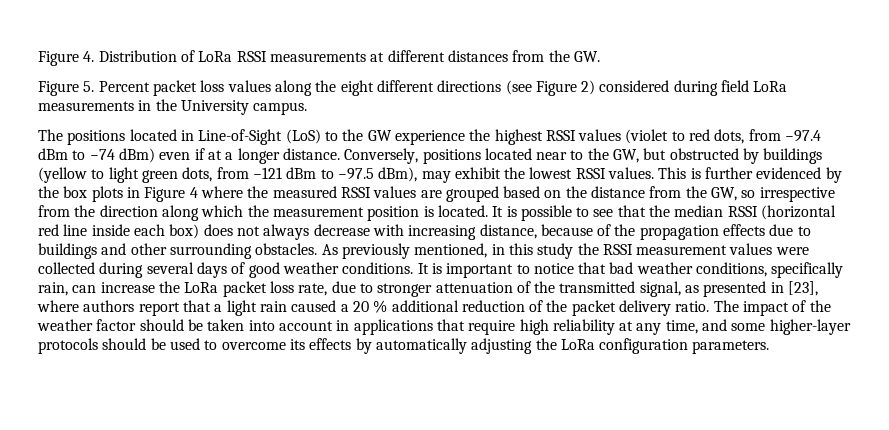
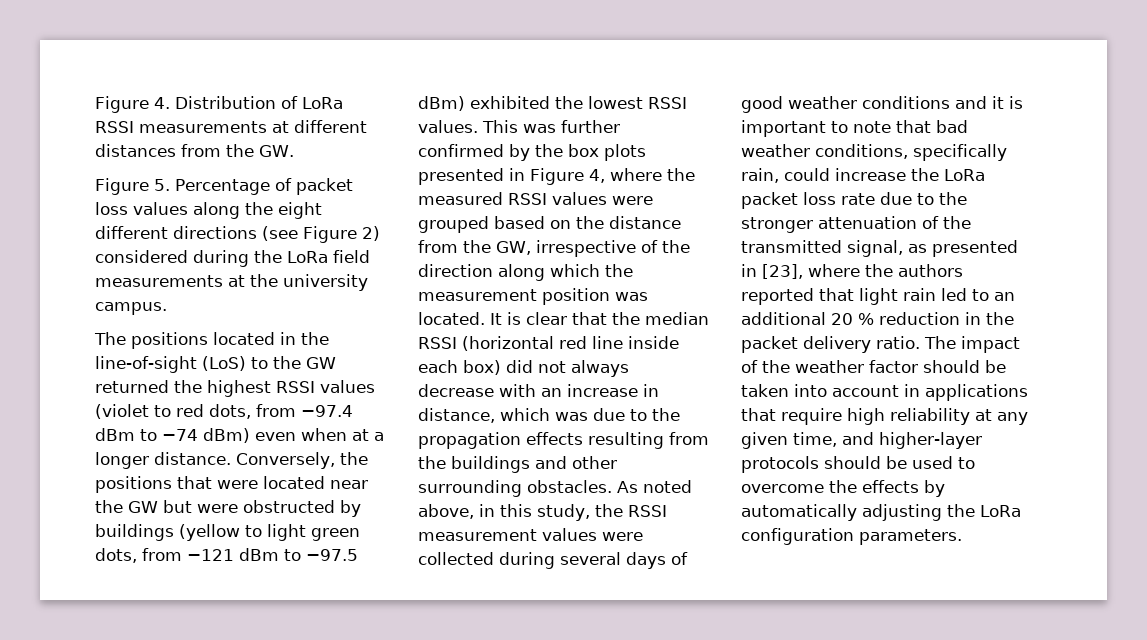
- Figure 5. Percent packet loss values along the eight different directions (see Figure 2) considered during field LoRa measurements in the University campus.
+ Figure 5. Percentage of packet loss values along the eight different directions (see Figure 2) considered during the LoRa field measurements at the university campus.
- The positions located in Line-of-Sight (LoS) to the GW experience the highest RSSI values (violet to red dots, from −97.4 dBm to −74 dBm) even if at a longer distance.
+ The positions located in the line-of-sight (LoS) to the GW returned the highest RSSI values (violet to red dots, from −97.4 dBm to −74 dBm) even when at a longer distance.
- Conversely, positions located near to the GW, but obstructed by buildings (yellow to light green dots, from −121 dBm to −97.5 dBm), may exhibit the lowest RSSI values.
+ Conversely, the positions that were located near the GW but were obstructed by buildings (yellow to light green dots, from −121 dBm to −97.5 dBm) exhibited the lowest RSSI values.
- This is further evidenced by the box plots in Figure 4 where the measured RSSI values are grouped based on the distance from the GW, so irrespective from the direction along which the measurement position is located.
+ This was further confirmed by the box plots presented in Figure 4, where the measured RSSI values were grouped based on the distance from the GW, irrespective of the direction along which the measurement position was located.
- It is possible to see that the median RSSI (horizontal red line inside each box) does not always decrease with increasing distance, because of the propagation effects due to buildings and other surrounding obstacles.
+ It is clear that the median RSSI (horizontal red line inside each box) did not always decrease with an increase in distance, which was due to the propagation effects resulting from the buildings and other surrounding obstacles.
- As previously mentioned, in this study the RSSI measurement values were collected during several days of good weather conditions. It is important to notice that bad weather conditions, specifically rain, can increase the LoRa packet loss rate, due to stronger attenuation of the transmitted signal, as presented in [23], where authors report that a light rain caused a 20 % additional reduction of the packet delivery ratio.
+ As noted above, in this study, the RSSI measurement values were collected during several days of good weather conditions and it is important to note that bad weather conditions, specifically rain, could increase the LoRa packet loss rate due to the stronger attenuation of the transmitted signal, as presented in [23], where the authors reported that light rain led to an additional 20 % reduction in the packet delivery ratio.
- The impact of the weather factor should be taken into account in applications that require high reliability at any time, and some higher-layer protocols should be used to overcome its effects by automatically adjusting the LoRa configuration parameters.
+ The impact of the weather factor should be taken into account in applications that require high reliability at any given time, and higher-layer protocols should be used to overcome the effects by automatically adjusting the LoRa configuration parameters.

